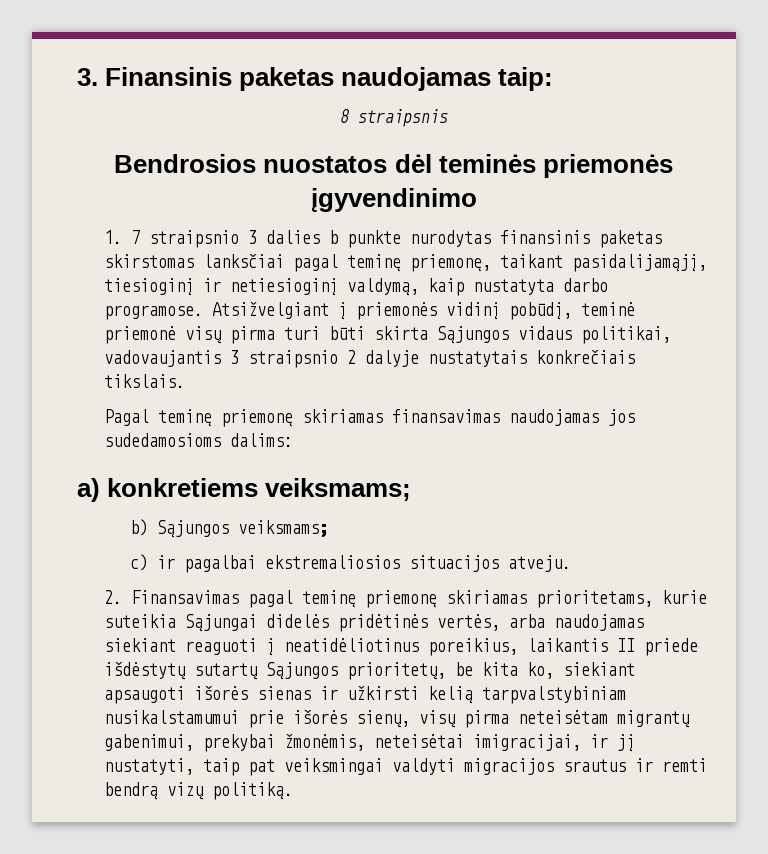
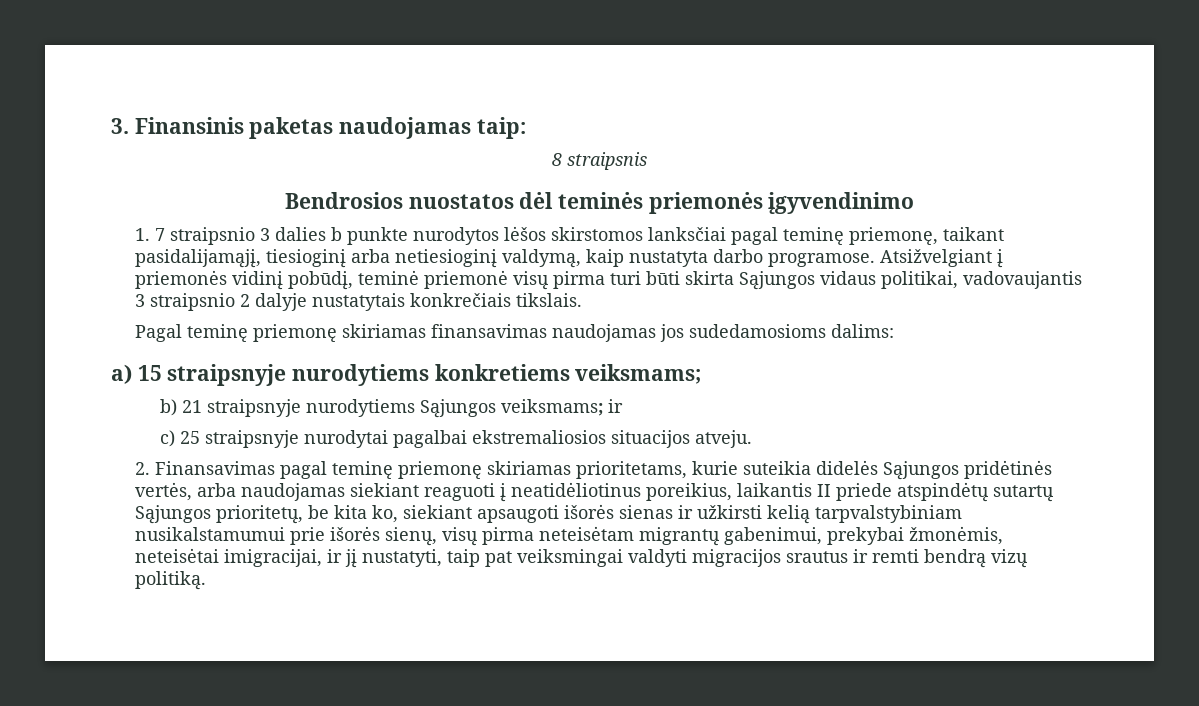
- 1. 7 straipsnio 3 dalies b punkte nurodytas finansinis paketas skirstomas lanksčiai pagal teminę priemonę, taikant pasidalijamąjį, tiesioginį ir netiesioginį valdymą, kaip nustatyta darbo programose.
+ 1. 7 straipsnio 3 dalies b punkte nurodytos lėšos skirstomos lanksčiai pagal teminę priemonę, taikant pasidalijamąjį, tiesioginį arba netiesioginį valdymą, kaip nustatyta darbo programose.
- a) konkretiems veiksmams;
+ a) 15 straipsnyje nurodytiems konkretiems veiksmams;
- b) Sąjungos veiksmams;
+ b) 21 straipsnyje nurodytiems Sąjungos veiksmams; ir
- c) ir pagalbai ekstremaliosios situacijos atveju.
+ c) 25 straipsnyje nurodytai pagalbai ekstremaliosios situacijos atveju.
- 2. Finansavimas pagal teminę priemonę skiriamas prioritetams, kurie suteikia Sąjungai didelės pridėtinės vertės, arba naudojamas siekiant reaguoti į neatidėliotinus poreikius, laikantis II priede išdėstytų sutartų Sąjungos prioritetų, be kita ko, siekiant apsaugoti išorės sienas ir užkirsti kelią tarpvalstybiniam nusikalstamumui prie išorės sienų, visų pirma neteisėtam migrantų gabenimui, prekybai žmonėmis, neteisėtai imigracijai, ir jį nustatyti, taip pat veiksmingai valdyti migracijos srautus ir remti bendrą vizų politiką.
+ 2. Finansavimas pagal teminę priemonę skiriamas prioritetams, kurie suteikia didelės Sąjungos pridėtinės vertės, arba naudojamas siekiant reaguoti į neatidėliotinus poreikius, laikantis II priede atspindėtų sutartų Sąjungos prioritetų, be kita ko, siekiant apsaugoti išorės sienas ir užkirsti kelią tarpvalstybiniam nusikalstamumui prie išorės sienų, visų pirma neteisėtam migrantų gabenimui, prekybai žmonėmis, neteisėtai imigracijai, ir jį nustatyti, taip pat veiksmingai valdyti migracijos srautus ir remti bendrą vizų politiką.

